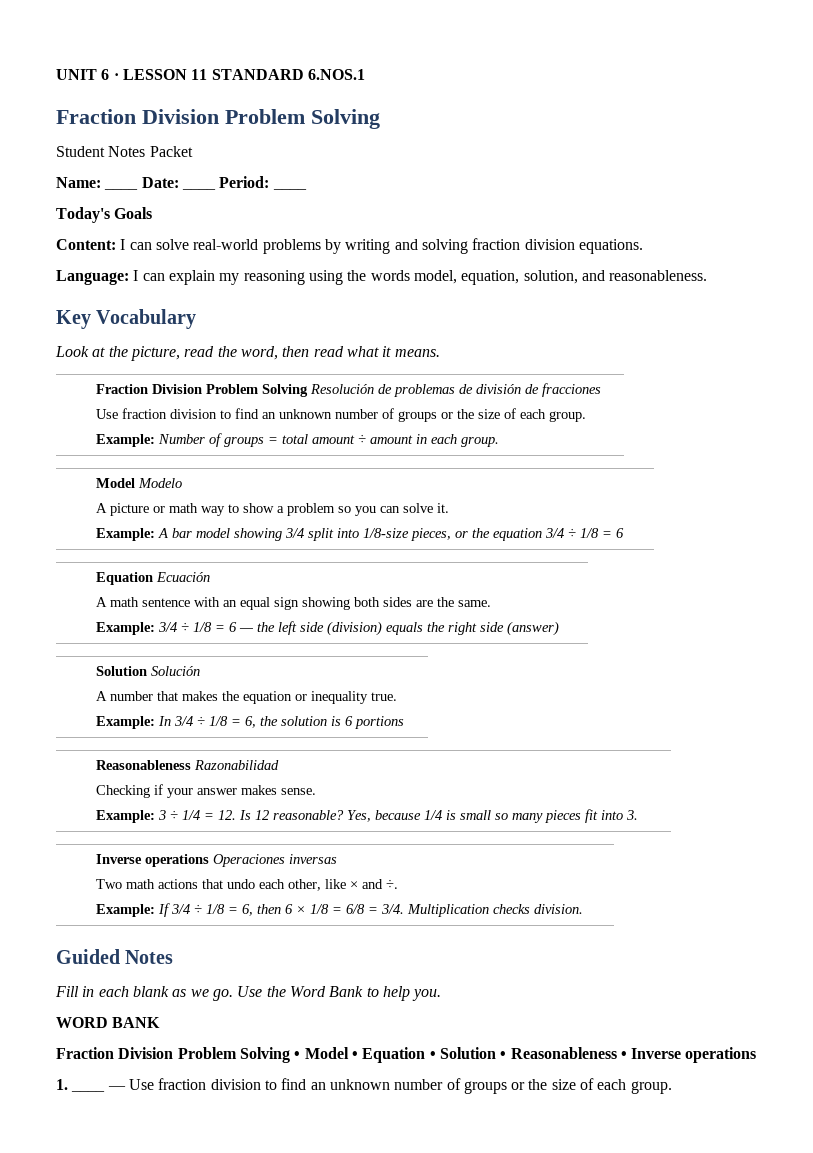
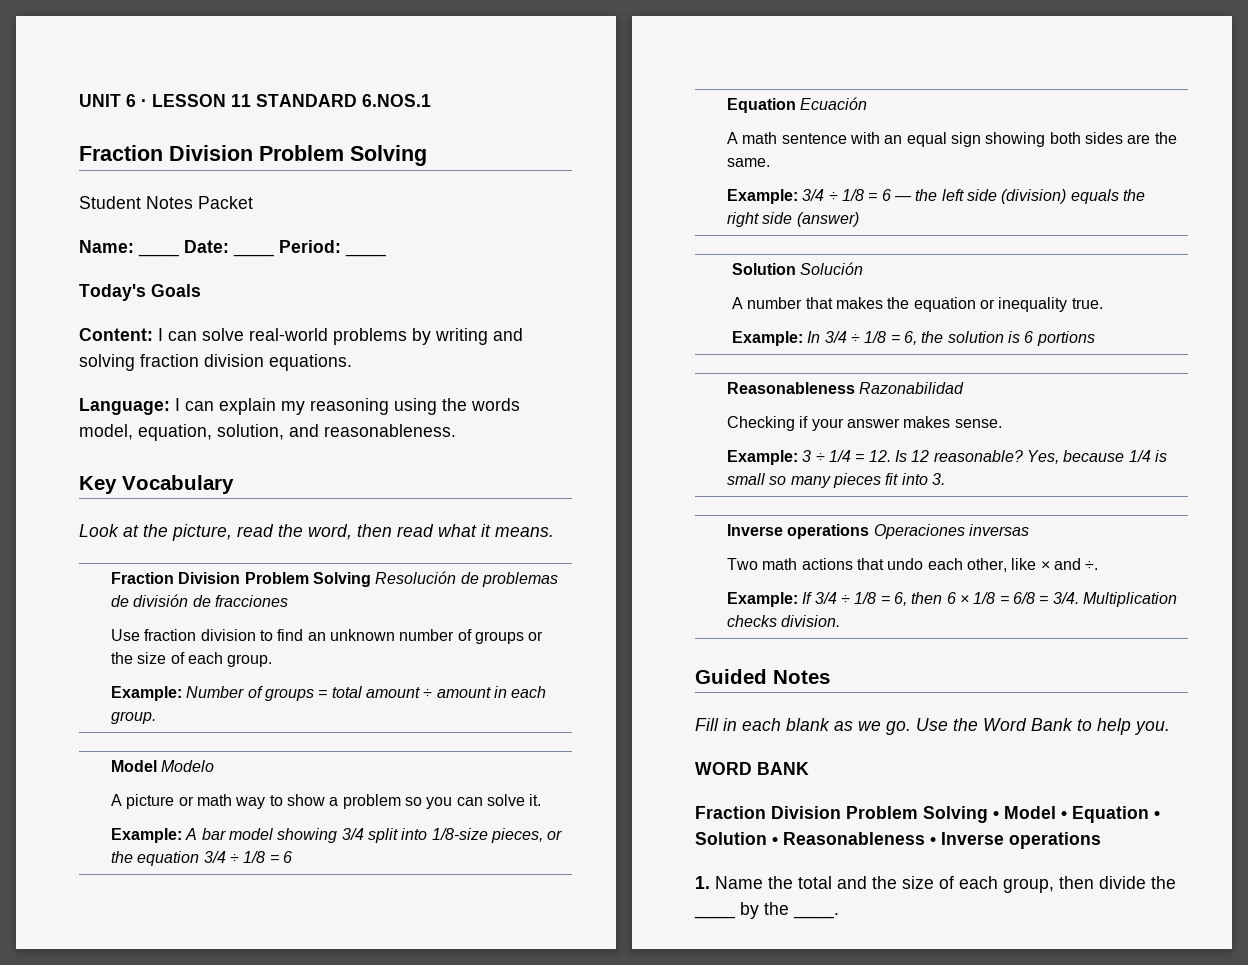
- 1. ____ — Use fraction division to find an unknown number of groups or the size of each group.
+ 1. Name the total and the size of each group, then divide the ____ by the ____.

